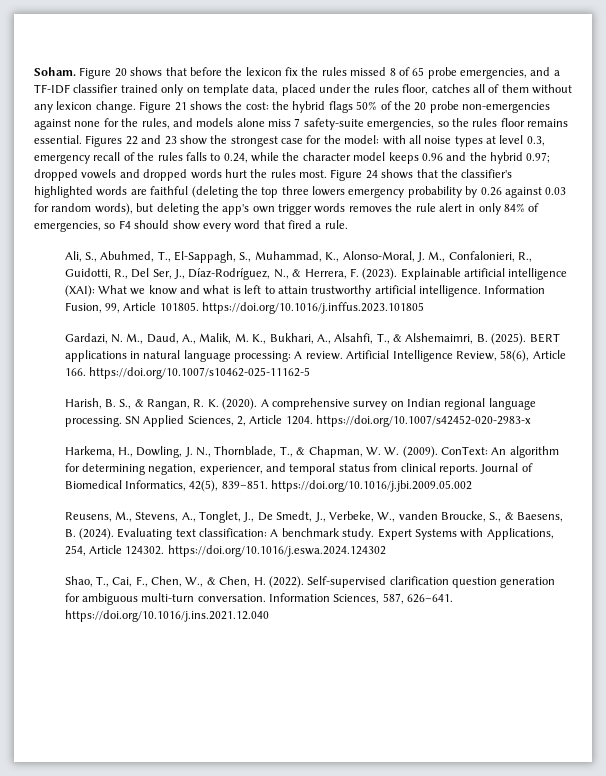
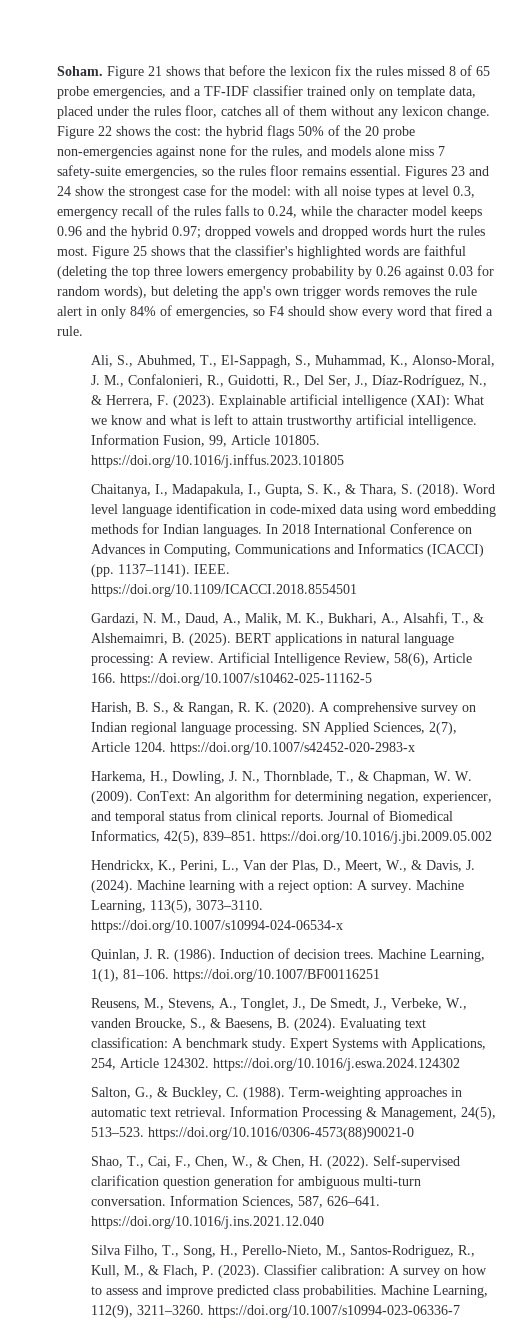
- Figure 20 shows that before the lexicon fix the rules missed 8 of 65 probe emergencies, and a TF-IDF classifier trained only on template data, placed under the rules floor, catches all of them without any lexicon change.
+ Figure 21 shows that before the lexicon fix the rules missed 8 of 65 probe emergencies, and a TF-IDF classifier trained only on template data, placed under the rules floor, catches all of them without any lexicon change.
- Figure 21 shows the cost: the hybrid flags 50% of the 20 probe non-emergencies against none for the rules, and models alone miss 7 safety-suite emergencies, so the rules floor remains essential.
+ Figure 22 shows the cost: the hybrid flags 50% of the 20 probe non-emergencies against none for the rules, and models alone miss 7 safety-suite emergencies, so the rules floor remains essential.
- Figures 22 and 23 show the strongest case for the model: with all noise types at level 0.3, emergency recall of the rules falls to 0.24, while the character model keeps 0.96 and the hybrid 0.97; dropped vowels and dropped words hurt the rules most.
+ Figures 23 and 24 show the strongest case for the model: with all noise types at level 0.3, emergency recall of the rules falls to 0.24, while the character model keeps 0.96 and the hybrid 0.97; dropped vowels and dropped words hurt the rules most.
- Figure 24 shows that the classifier's highlighted words are faithful (deleting the top three lowers emergency probability by 0.26 against 0.03 for random words), but deleting the app's own trigger words removes the rule alert in only 84% of emergencies, so F4 should show every word that fired a rule.
+ Figure 25 shows that the classifier's highlighted words are faithful (deleting the top three lowers emergency probability by 0.26 against 0.03 for random words), but deleting the app's own trigger words removes the rule alert in only 84% of emergencies, so F4 should show every word that fired a rule.
+ Chaitanya, I., Madapakula, I., Gupta, S. K., & Thara, S. (2018). Word level language identification in code-mixed data using word embedding methods for Indian languages. In 2018 International Conference on Advances in Computing, Communications and Informatics (ICACCI) (pp. 1137–1141). IEEE. https://doi.org/10.1109/ICACCI.2018.8554501
- SN Applied Sciences, 2, Article 1204. https://doi.org/10.1007/s42452-020-2983-x
+ SN Applied Sciences, 2(7), Article 1204. https://doi.org/10.1007/s42452-020-2983-x
+ Hendrickx, K., Perini, L., Van der Plas, D., Meert, W., & Davis, J. (2024). Machine learning with a reject option: A survey. Machine Learning, 113(5), 3073–3110. https://doi.org/10.1007/s10994-024-06534-x
+ Quinlan, J. R. (1986). Induction of decision trees. Machine Learning, 1(1), 81–106. https://doi.org/10.1007/BF00116251
+ Salton, G., & Buckley, C. (1988). Term-weighting approaches in automatic text retrieval. Information Processing & Management, 24(5), 513–523. https://doi.org/10.1016/0306-4573(88)90021-0
+ Silva Filho, T., Song, H., Perello-Nieto, M., Santos-Rodriguez, R., Kull, M., & Flach, P. (2023). Classifier calibration: A survey on how to assess and improve predicted class probabilities. Machine Learning, 112(9), 3211–3260. https://doi.org/10.1007/s10994-023-06336-7

